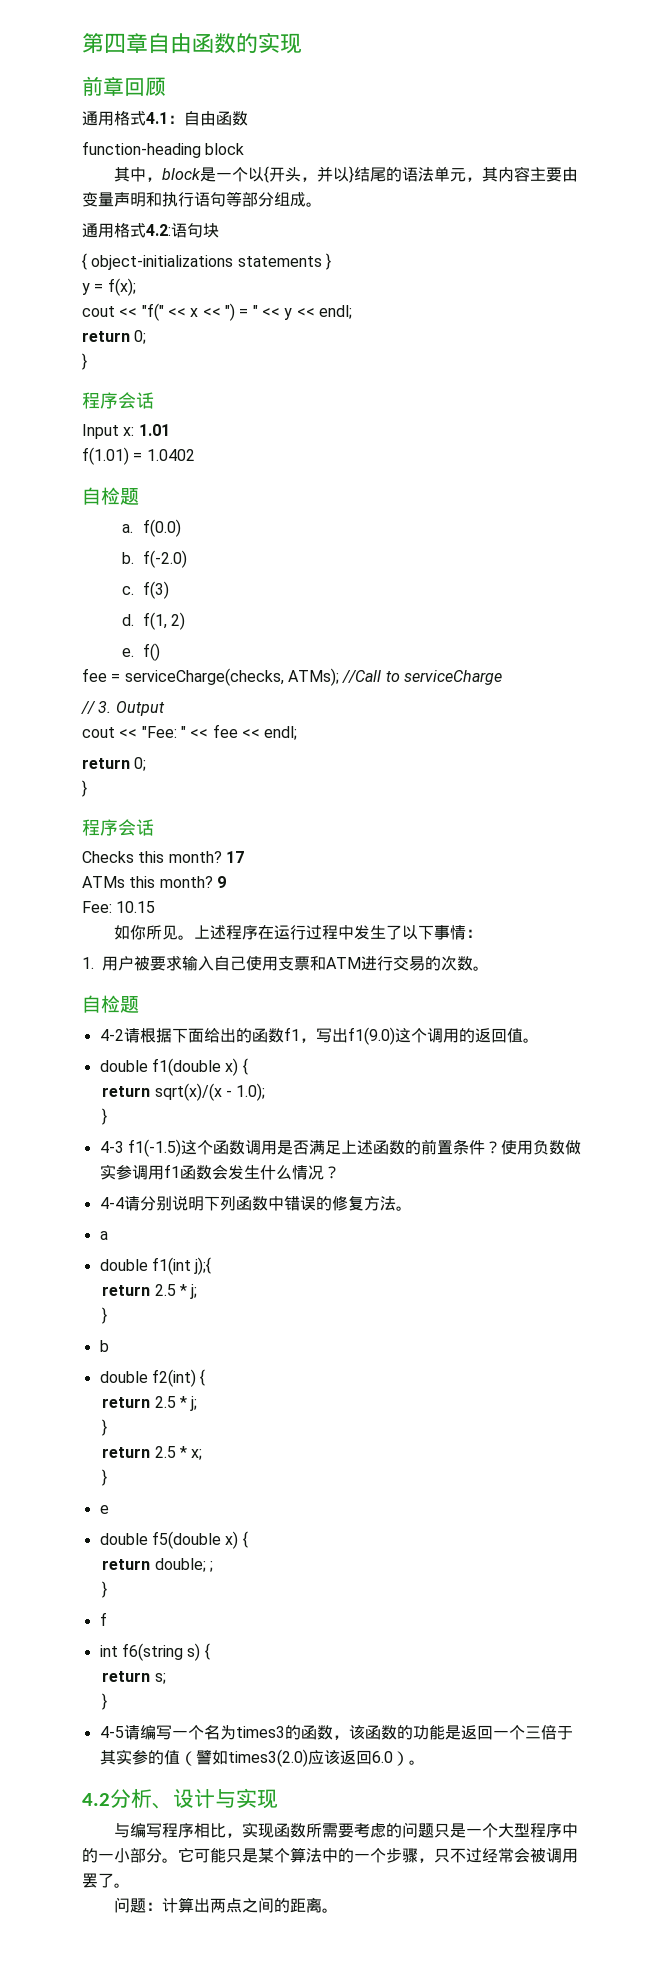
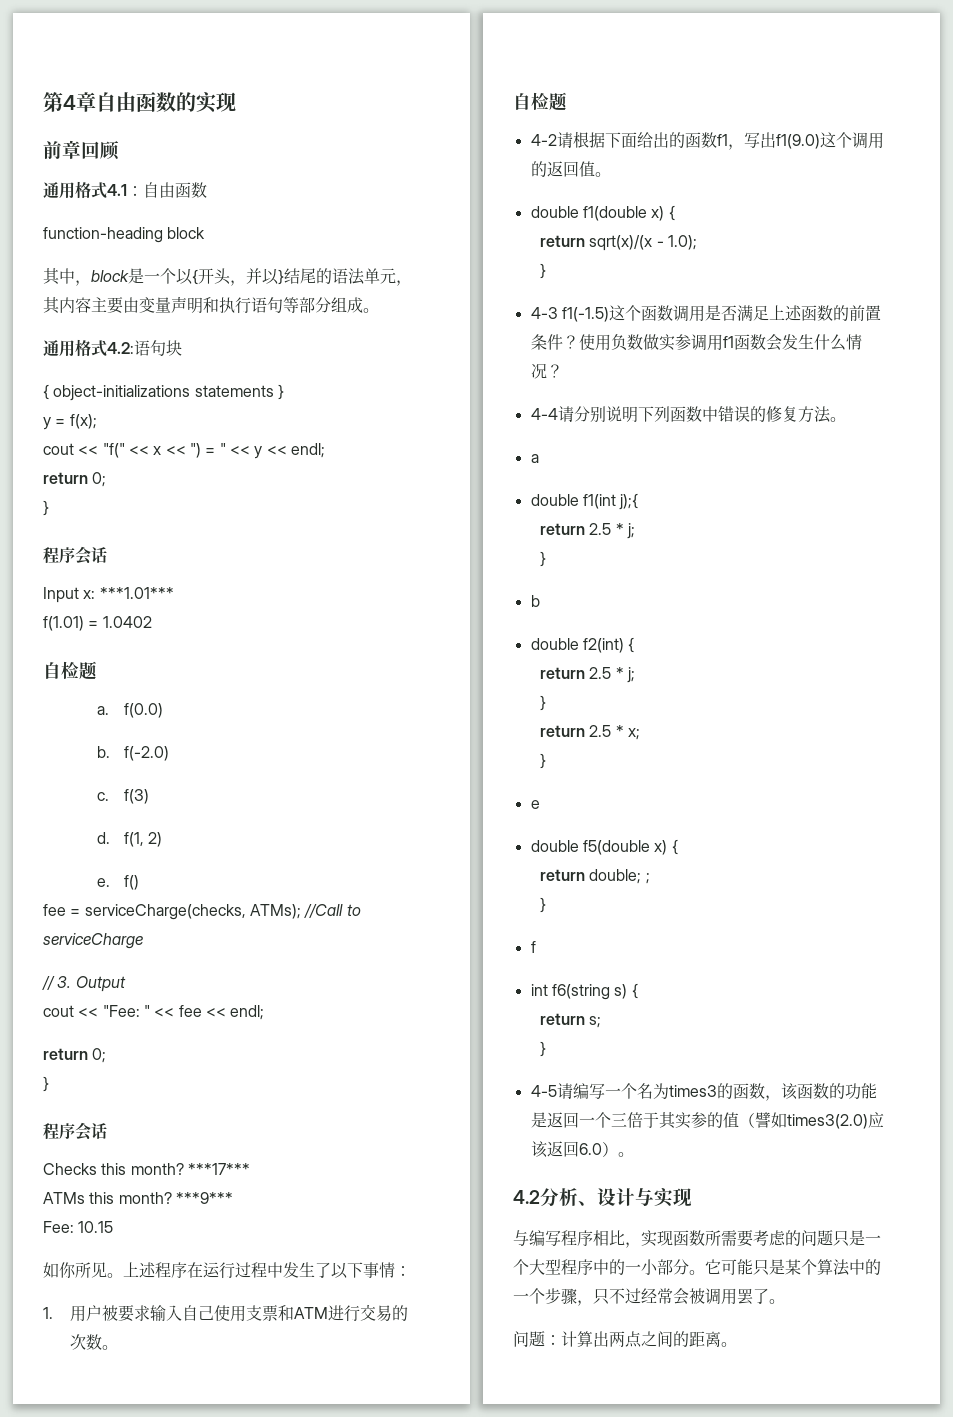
- 第四章自由函数的实现
+ 第4章自由函数的实现
- Input x: 1.01
+ Input x: ***1.01***
- 17
+ ***17***
- 9
+ ***9***

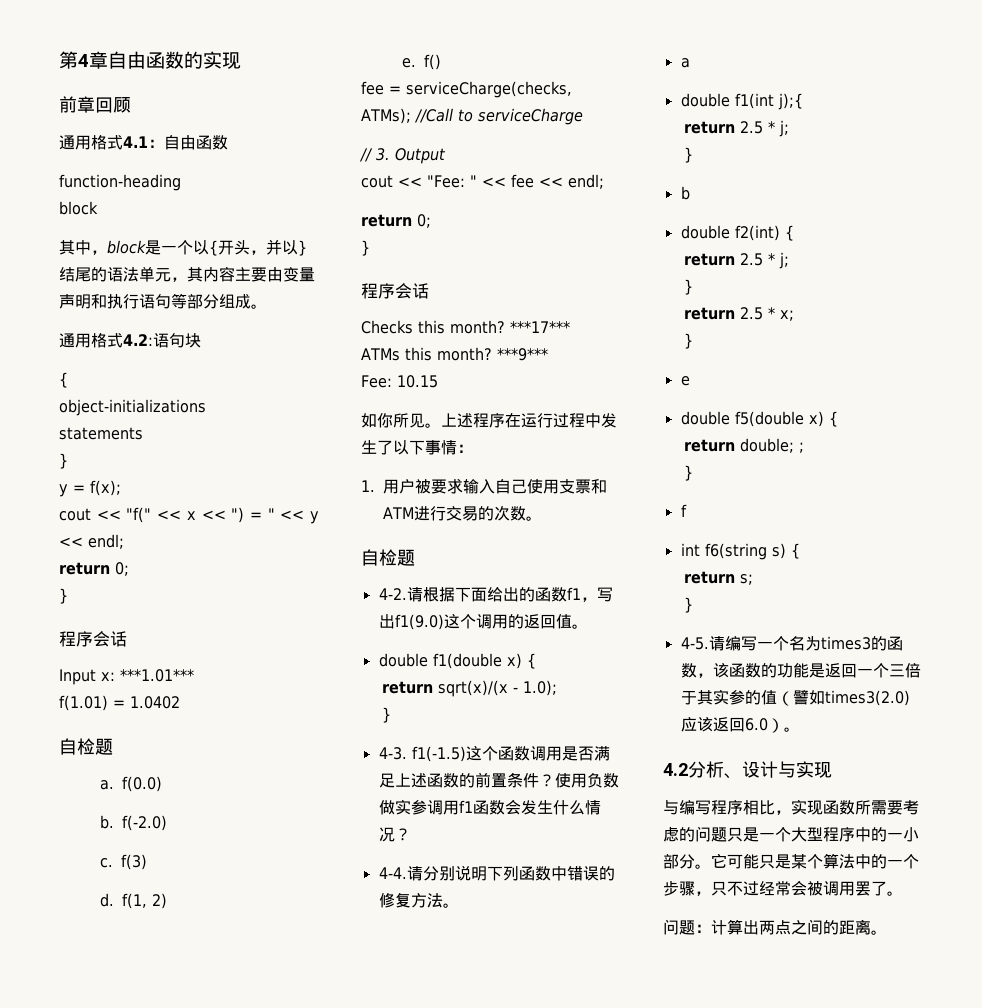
- function-heading block
+ function-heading
+ block
  通用格式4.2:语句块
- { object-initializations statements }
+ {
+ object-initializations
+ statements
+ }
- 4-2请根据下面给出的函数f1，写出f1(9.0)这个调用的返回值。
+ 4-2.请根据下面给出的函数f1，写出f1(9.0)这个调用的返回值。
- 4-3 f1(-1.5)这个函数调用是否满足上述函数的前置条件？
+ 4-3. f1(-1.5)这个函数调用是否满足上述函数的前置条件？
- 4-4请分别说明下列函数中错误的修复方法。
+ 4-4.请分别说明下列函数中错误的修复方法。
- 4-5请编写一个名为times3的函数，该函数的功能是返回一个三倍于其实参的值（譬如times3(2.0)应该返回6.0）。
+ 4-5.请编写一个名为times3的函数，该函数的功能是返回一个三倍于其实参的值（譬如times3(2.0)应该返回6.0）。

